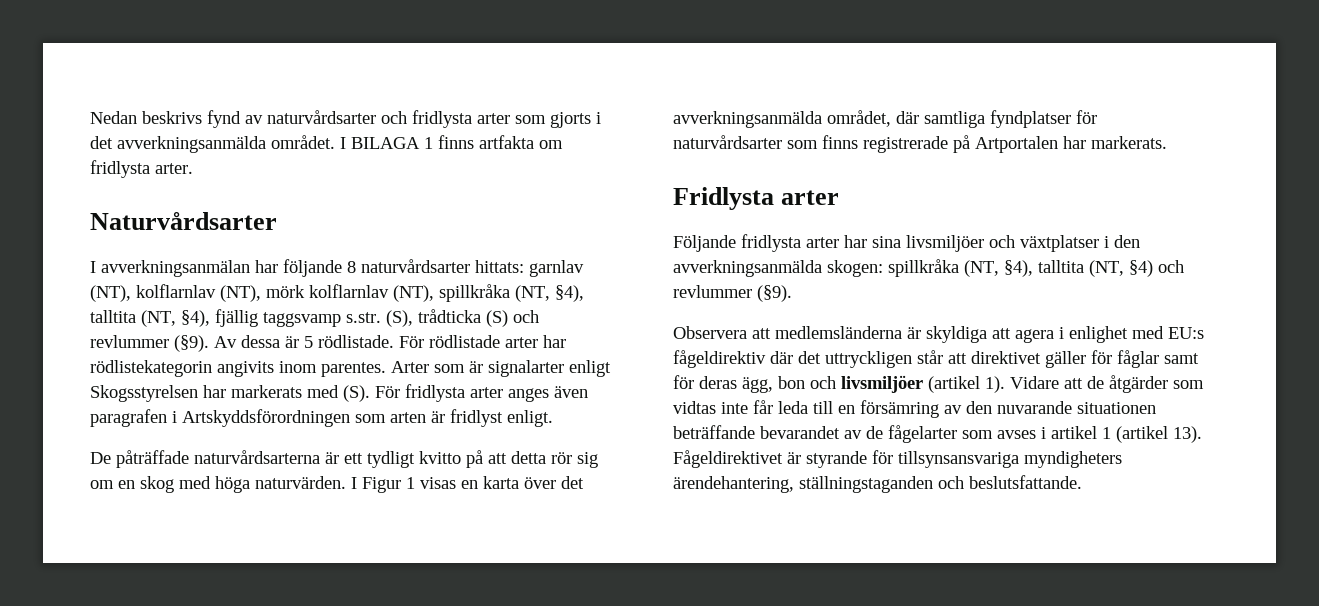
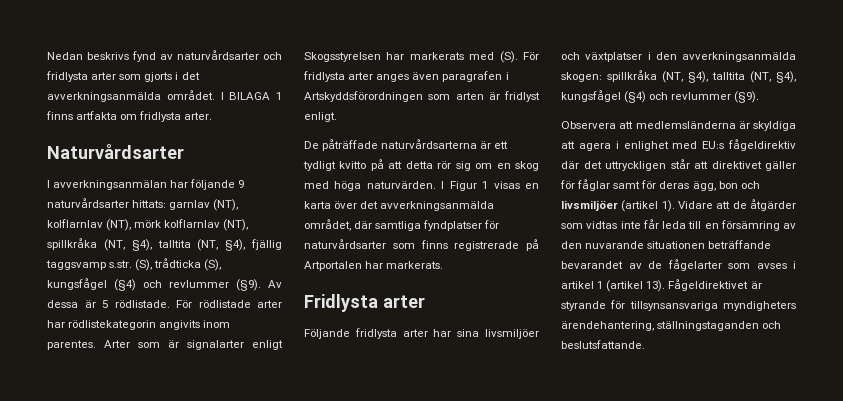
- I avverkningsanmälan har följande 8 naturvårdsarter hittats: garnlav (NT), kolflarnlav (NT), mörk kolflarnlav (NT), spillkråka (NT, §4), talltita (NT, §4), fjällig taggsvamp s.str. (S), trådticka (S) och revlummer (§9).
+ I avverkningsanmälan har följande 9 naturvårdsarter hittats: garnlav (NT), kolflarnlav (NT), mörk kolflarnlav (NT), spillkråka (NT, §4), talltita (NT, §4), fjällig taggsvamp s.str. (S), trådticka (S), kungsfågel (§4) och revlummer (§9).
- Följande fridlysta arter har sina livsmiljöer och växtplatser i den avverkningsanmälda skogen: spillkråka (NT, §4), talltita (NT, §4) och revlummer (§9).
+ Följande fridlysta arter har sina livsmiljöer och växtplatser i den avverkningsanmälda skogen: spillkråka (NT, §4), talltita (NT, §4), kungsfågel (§4) och revlummer (§9).

